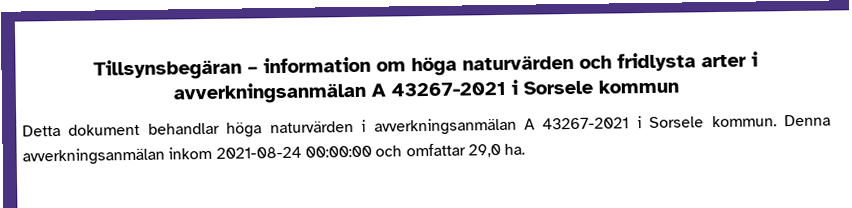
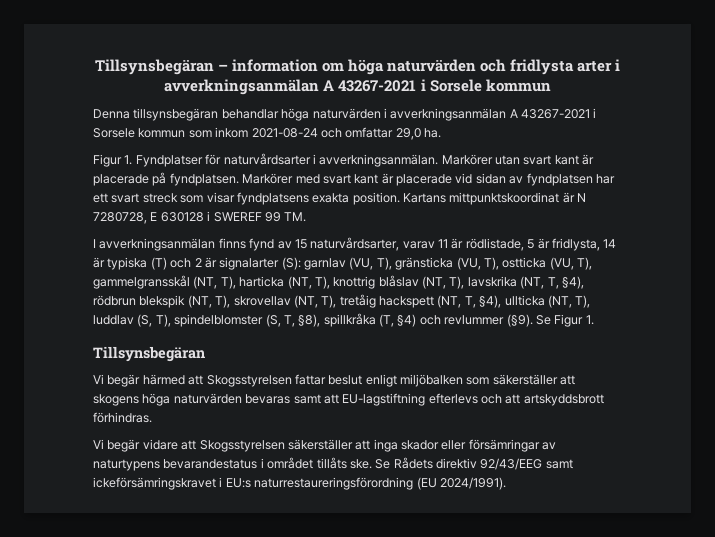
- Detta dokument behandlar höga naturvärden i avverkningsanmälan A 43267-2021 i Sorsele kommun. Denna avverkningsanmälan inkom 2021-08-24 00:00:00 och omfattar 29,0 ha.
+ Denna tillsynsbegäran behandlar höga naturvärden i avverkningsanmälan A 43267-2021 i Sorsele kommun som inkom 2021-08-24 och omfattar 29,0 ha.
+ Figur 1. Fyndplatser för naturvårdsarter i avverkningsanmälan. Markörer utan svart kant är placerade på fyndplatsen. Markörer med svart kant är placerade vid sidan av fyndplatsen har ett svart streck som visar fyndplatsens exakta position. Kartans mittpunktskoordinat är N 7280728, E 630128 i SWEREF 99 TM.
+ I avverkningsanmälan finns fynd av 15 naturvårdsarter, varav 11 är rödlistade, 5 är fridlysta, 14 är typiska (T) och 2 är signalarter (S): garnlav (VU, T), gränsticka (VU, T), ostticka (VU, T), gammelgransskål (NT, T), harticka (NT, T), knottrig blåslav (NT, T), lavskrika (NT, T, §4), rödbrun blekspik (NT, T), skrovellav (NT, T), tretåig hackspett (NT, T, §4), ullticka (NT, T), luddlav (S, T), spindelblomster (S, T, §8), spillkråka (T, §4) och revlummer (§9). Se Figur 1.
+ Tillsynsbegäran
+ Vi begär härmed att Skogsstyrelsen fattar beslut enligt miljöbalken som säkerställer att skogens höga naturvärden bevaras samt att EU-lagstiftning efterlevs och att artskyddsbrott förhindras.
+ Vi begär vidare att Skogsstyrelsen säkerställer att inga skador eller försämringar av naturtypens bevarandestatus i området tillåts ske. Se Rådets direktiv 92/43/EEG samt ickeförsämringskravet i EU:s naturrestaureringsförordning (EU 2024/1991).

